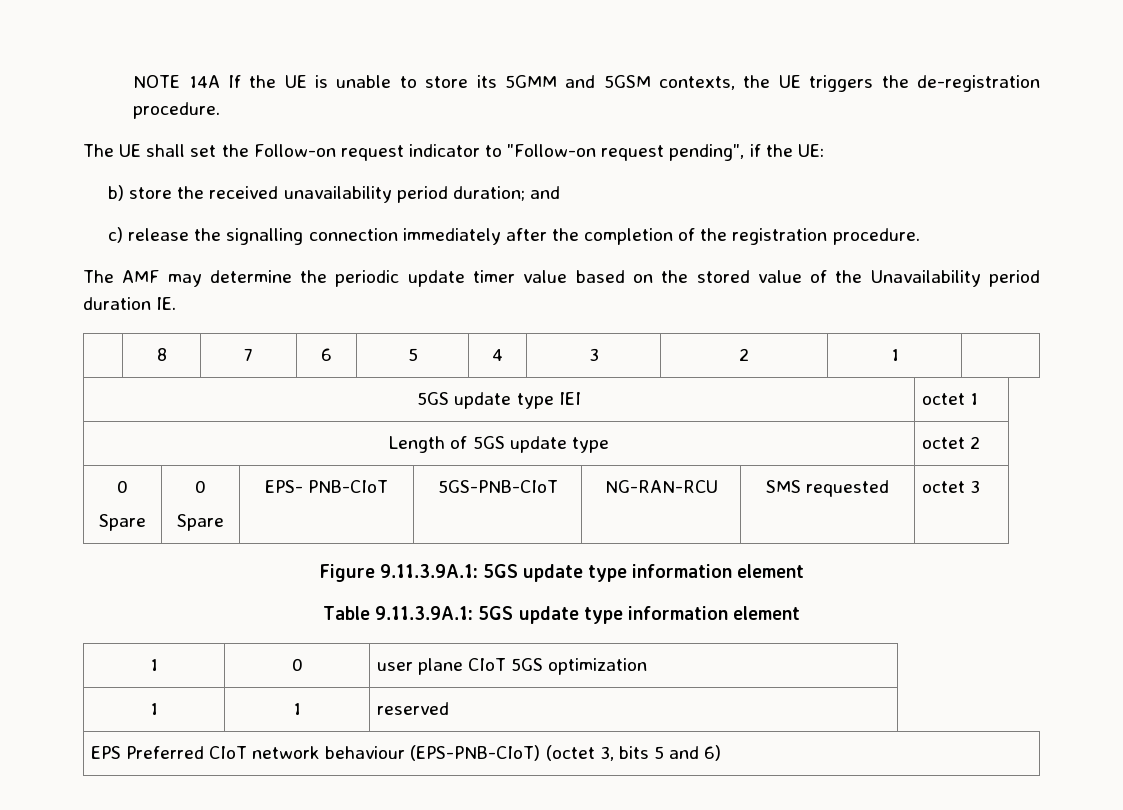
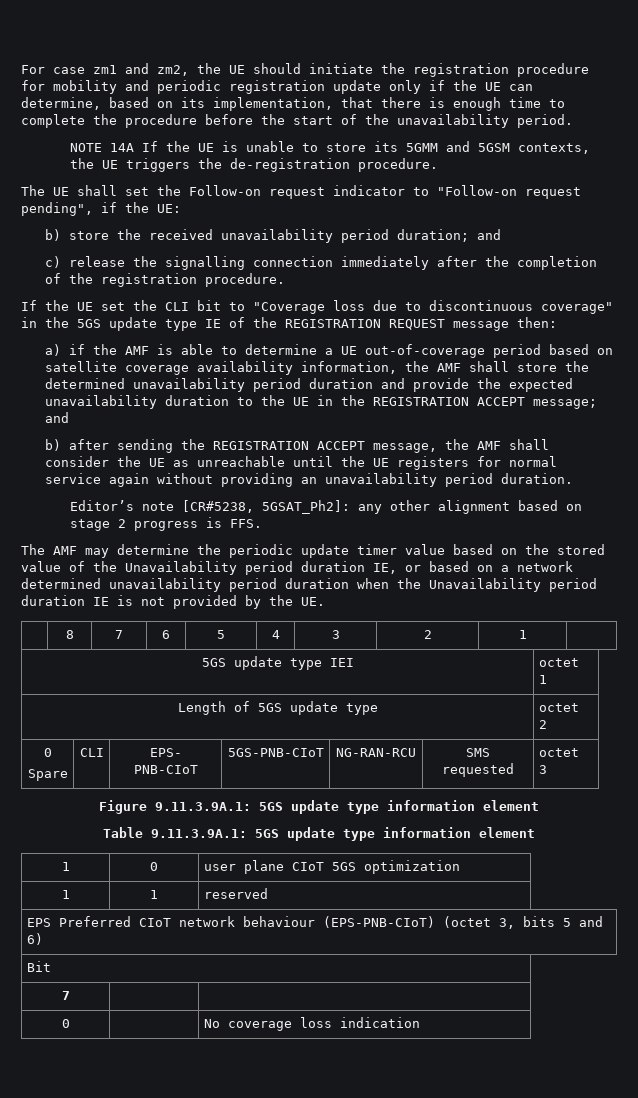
+ For case zm1 and zm2, the UE should initiate the registration procedure for mobility and periodic registration update only if the UE can determine, based on its implementation, that there is enough time to complete the procedure before the start of the unavailability period.
+ If the UE set the CLI bit to "Coverage loss due to discontinuous coverage" in the 5GS update type IE of the REGISTRATION REQUEST message then:
+ a) if the AMF is able to determine a UE out-of-coverage period based on satellite coverage availability information, the AMF shall store the determined unavailability period duration and provide the expected unavailability duration to the UE in the REGISTRATION ACCEPT message; and
+ b) after sending the REGISTRATION ACCEPT message, the AMF shall consider the UE as unreachable until the UE registers for normal service again without providing an unavailability period duration.
+ Editor’s note [CR#5238, 5GSAT_Ph2]: any other alignment based on stage 2 progress is FFS.
- The AMF may determine the periodic update timer value based on the stored value of the Unavailability period duration IE.
+ The AMF may determine the periodic update timer value based on the stored value of the Unavailability period duration IE, or based on a network determined unavailability period duration when the Unavailability period duration IE is not provided by the UE.
  Length of 5GS update type | octet 2
  0
- Spare | 0
- Spare | EPS- PNB-CIoT | 5GS-PNB-CIoT | NG-RAN-RCU | SMS requested | octet 3
+ Spare | CLI | EPS- PNB-CIoT | 5GS-PNB-CIoT | NG-RAN-RCU | SMS requested | octet 3
+ Bit
+ 7 | |
+ 0 | | No coverage loss indication

